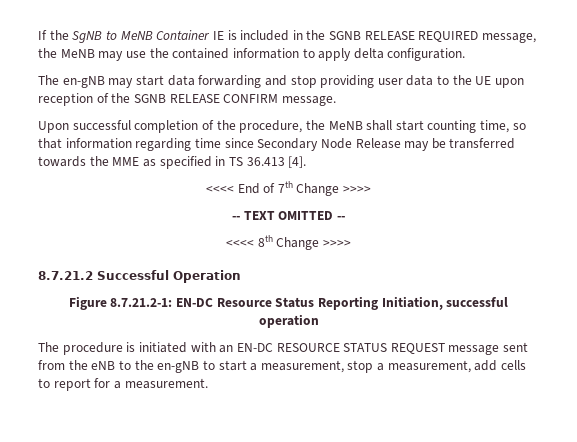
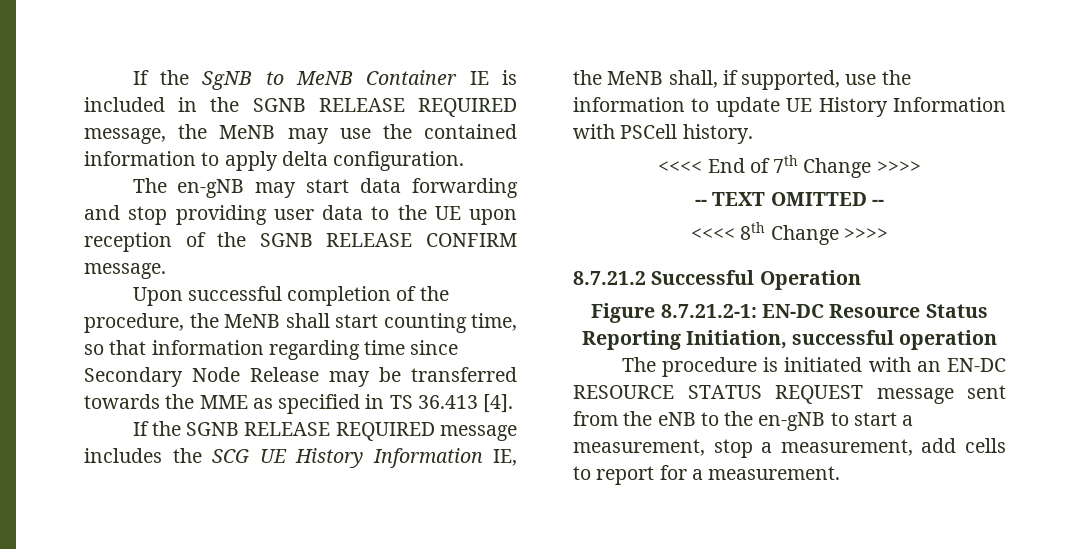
+ If the SGNB RELEASE REQUIRED message includes the SCG UE History Information IE, the MeNB shall, if supported, use the information to update UE History Information with PSCell history.

